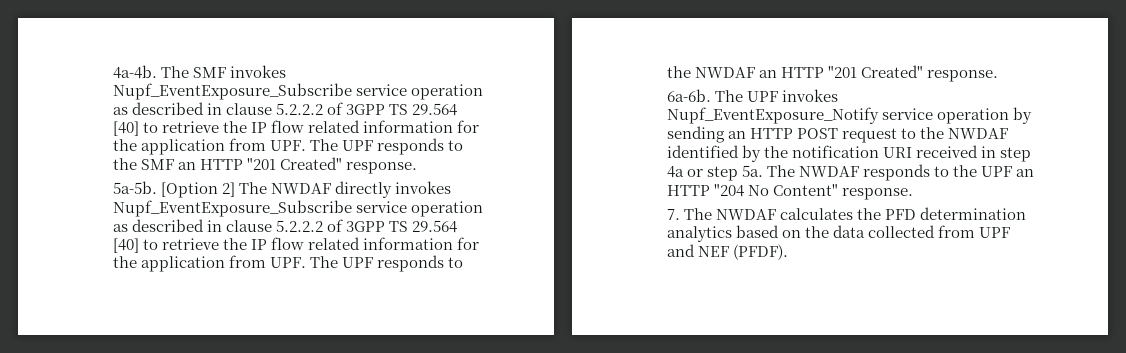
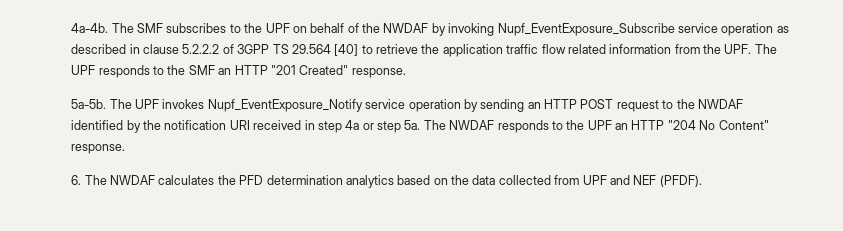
- The SMF invokes Nupf_EventExposure_Subscribe service operation as described in clause 5.2.2.2 of 3GPP TS 29.564 [40] to retrieve the IP flow related information for the application from UPF. The UPF responds to the SMF an HTTP "201 Created" response.
+ The SMF subscribes to the UPF on behalf of the NWDAF by invoking Nupf_EventExposure_Subscribe service operation as described in clause 5.2.2.2 of 3GPP TS 29.564 [40] to retrieve the application traffic flow related information from the UPF. The UPF responds to the SMF an HTTP "201 Created" response.
- [Option 2] The NWDAF directly invokes Nupf_EventExposure_Subscribe service operation as described in clause 5.2.2.2 of 3GPP TS 29.564 [40] to retrieve the IP flow related information for the application from UPF. The UPF responds to the NWDAF an HTTP "201 Created" response.
- 6a-6b.
- 7. The NWDAF calculates the PFD determination analytics based on the data collected from UPF and NEF (PFDF).
+ 6. The NWDAF calculates the PFD determination analytics based on the data collected from UPF and NEF (PFDF).

